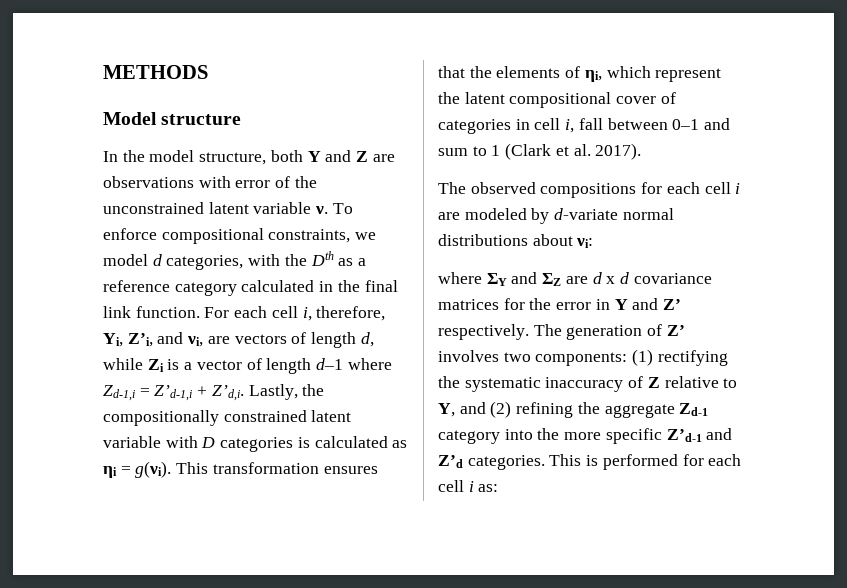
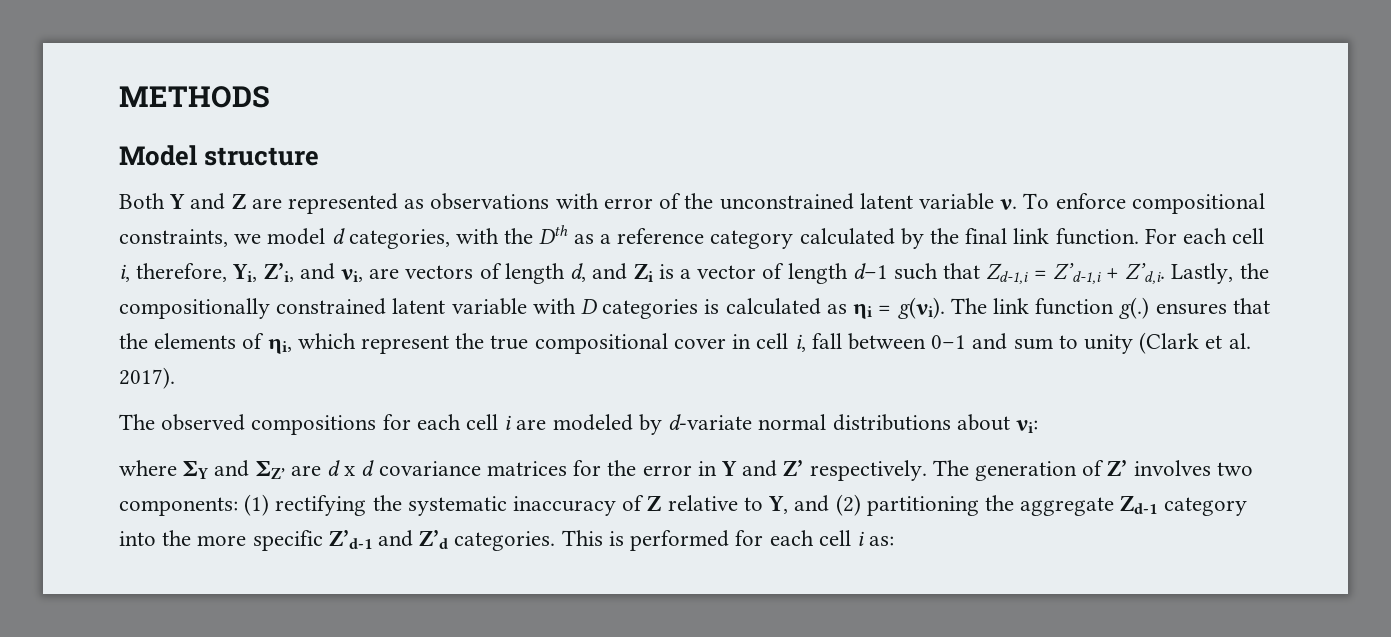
- In the model structure, both Y and Z are observations with error of the unconstrained latent variable ν.
+ Both Y and Z are represented as observations with error of the unconstrained latent variable ν.
- To enforce compositional constraints, we model d categories, with the Dth as a reference category calculated in the final link function.
+ To enforce compositional constraints, we model d categories, with the Dth as a reference category calculated by the final link function.
- For each cell i, therefore, Yi, Z’i, and νi, are vectors of length d, while Zi is a vector of length d–1 where Zd-1,i = Z’d-1,i + Z’d,i.
+ For each cell i, therefore, Yi, Z’i, and νi, are vectors of length d, and Zi is a vector of length d–1 such that Zd-1,i = Z’d-1,i + Z’d,i.
- This transformation ensures that the elements of ηi, which represent the latent compositional cover of categories in cell i, fall between 0–1 and sum to 1 (Clark et al. 2017).
+ The link function g(.) ensures that the elements of ηi, which represent the true compositional cover in cell i, fall between 0–1 and sum to unity (Clark et al. 2017).
- where ΣY and ΣZ are d x d covariance matrices for the error in Y and Z’ respectively.
+ where ΣY and ΣZ’ are d x d covariance matrices for the error in Y and Z’ respectively.
- The generation of Z’ involves two components: (1) rectifying the systematic inaccuracy of Z relative to Y, and (2) refining the aggregate Zd-1 category into the more specific Z’d-1 and Z’d categories.
+ The generation of Z’ involves two components: (1) rectifying the systematic inaccuracy of Z relative to Y, and (2) partitioning the aggregate Zd-1 category into the more specific Z’d-1 and Z’d categories.

